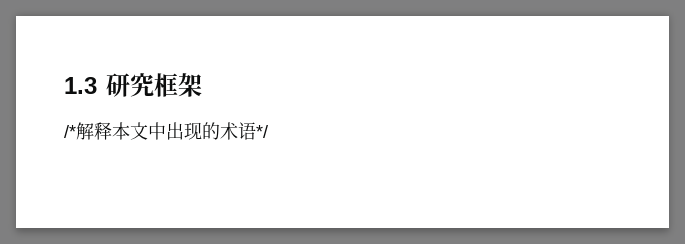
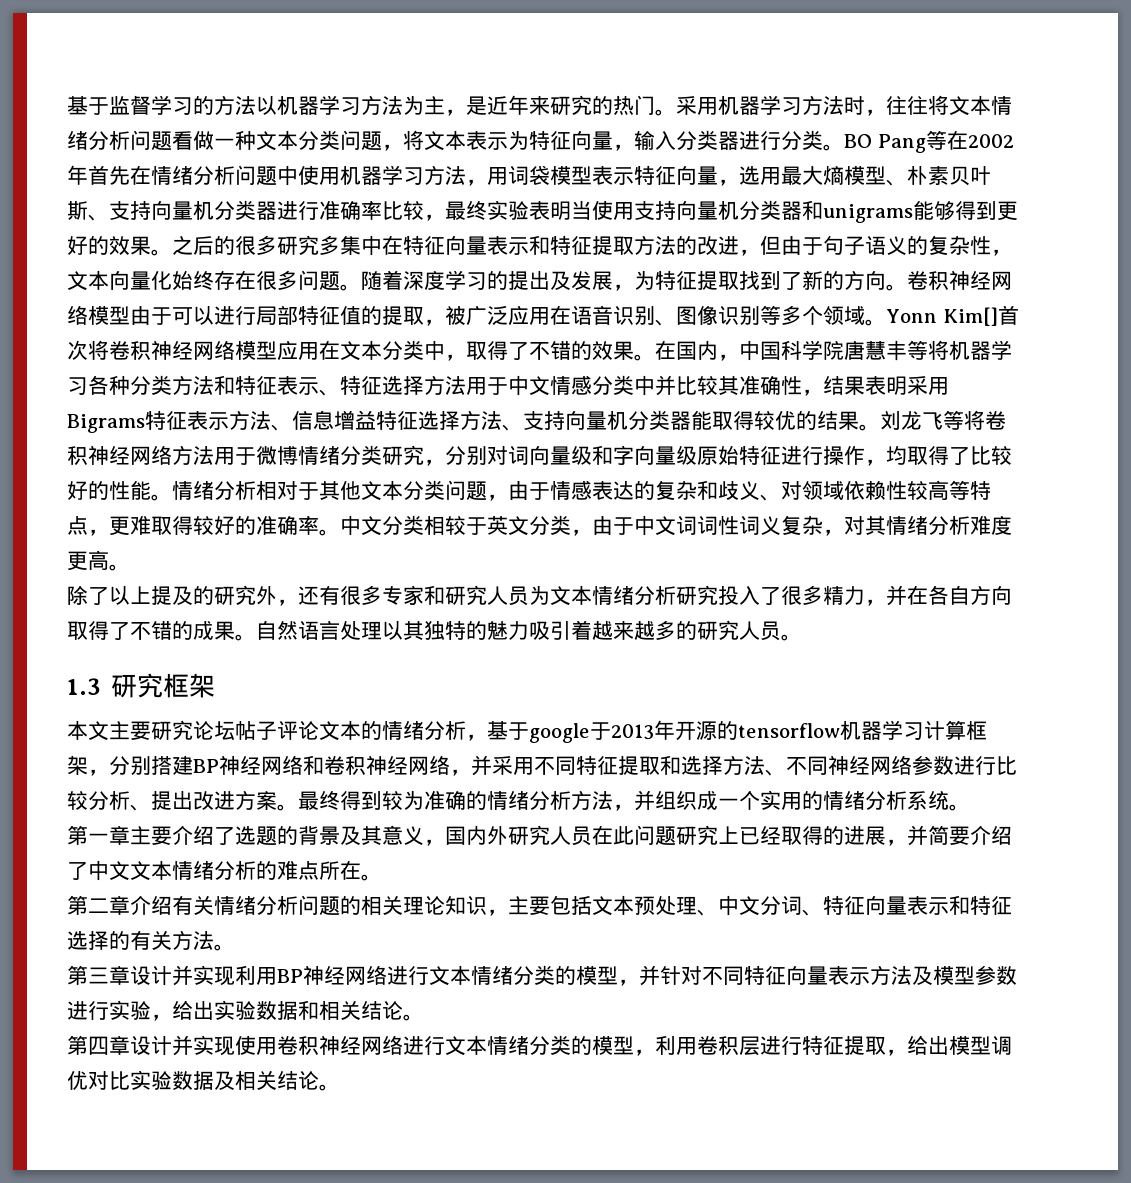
+ 基于监督学习的方法以机器学习方法为主，是近年来研究的热门。采用机器学习方法时，往往将文本情绪分析问题看做一种文本分类问题，将文本表示为特征向量，输入分类器进行分类。BO Pang等在2002年首先在情绪分析问题中使用机器学习方法，用词袋模型表示特征向量，选用最大熵模型、朴素贝叶斯、支持向量机分类器进行准确率比较，最终实验表明当使用支持向量机分类器和unigrams能够得到更好的效果。之后的很多研究多集中在特征向量表示和特征提取方法的改进，但由于句子语义的复杂性，文本向量化始终存在很多问题。随着深度学习的提出及发展，为特征提取找到了新的方向。卷积神经网络模型由于可以进行局部特征值的提取，被广泛应用在语音识别、图像识别等多个领域。Yonn Kim[]首次将卷积神经网络模型应用在文本分类中，取得了不错的效果。在国内，中国科学院唐慧丰等将机器学习各种分类方法和特征表示、特征选择方法用于中文情感分类中并比较其准确性，结果表明采用Bigrams特征表示方法、信息增益特征选择方法、支持向量机分类器能取得较优的结果。刘龙飞等将卷积神经网络方法用于微博情绪分类研究，分别对词向量级和字向量级原始特征进行操作，均取得了比较好的性能。情绪分析相对于其他文本分类问题，由于情感表达的复杂和歧义、对领域依赖性较高等特点，更难取得较好的准确率。中文分类相较于英文分类，由于中文词词性词义复杂，对其情绪分析难度更高。
+ 除了以上提及的研究外，还有很多专家和研究人员为文本情绪分析研究投入了很多精力，并在各自方向取得了不错的成果。自然语言处理以其独特的魅力吸引着越来越多的研究人员。
  1.3研究框架
- /*解释本文中出现的术语*/
+ 本文主要研究论坛帖子评论文本的情绪分析，基于google于2013年开源的tensorflow机器学习计算框架，分别搭建BP神经网络和卷积神经网络，并采用不同特征提取和选择方法、不同神经网络参数进行比较分析、提出改进方案。最终得到较为准确的情绪分析方法，并组织成一个实用的情绪分析系统。
+ 第一章主要介绍了选题的背景及其意义，国内外研究人员在此问题研究上已经取得的进展，并简要介绍了中文文本情绪分析的难点所在。
+ 第二章介绍有关情绪分析问题的相关理论知识，主要包括文本预处理、中文分词、特征向量表示和特征选择的有关方法。
+ 第三章设计并实现利用BP神经网络进行文本情绪分类的模型，并针对不同特征向量表示方法及模型参数进行实验，给出实验数据和相关结论。
+ 第四章设计并实现使用卷积神经网络进行文本情绪分类的模型，利用卷积层进行特征提取，给出模型调优对比实验数据及相关结论。

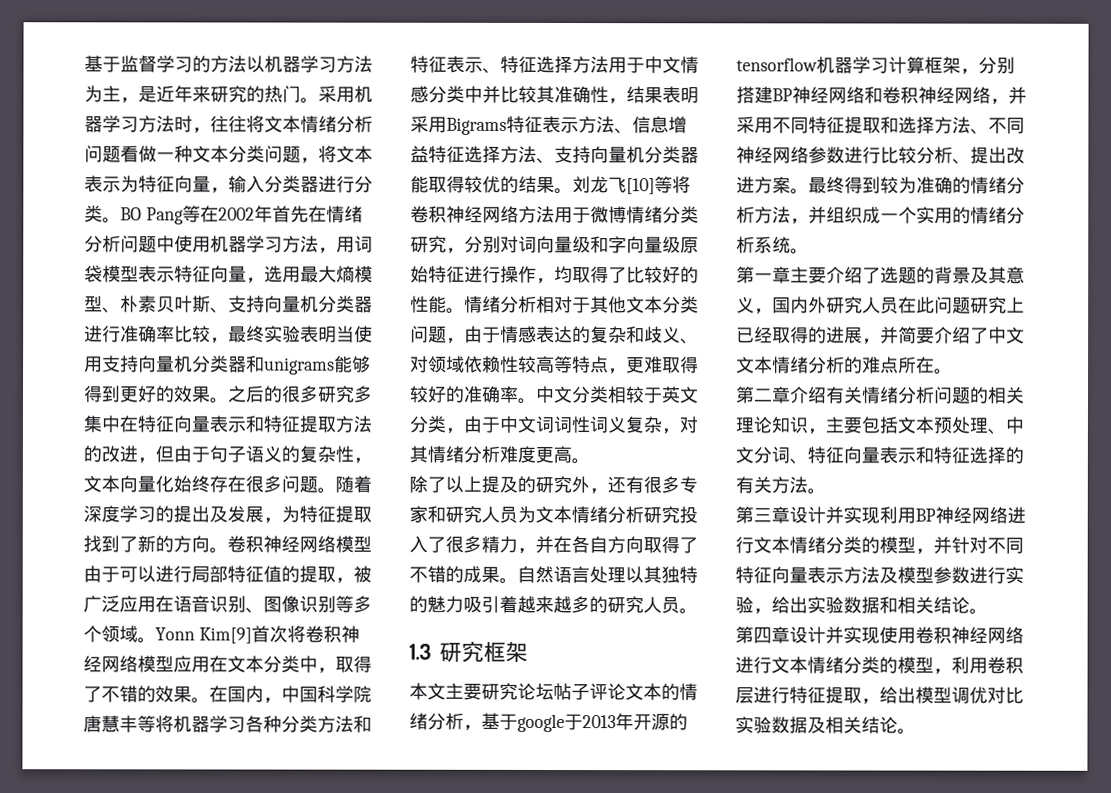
- Yonn Kim[]首次将卷积神经网络模型应用在文本分类中，取得了不错的效果。
+ Yonn Kim[9]首次将卷积神经网络模型应用在文本分类中，取得了不错的效果。
- 刘龙飞等将卷积神经网络方法用于微博情绪分类研究，分别对词向量级和字向量级原始特征进行操作，均取得了比较好的性能。
+ 刘龙飞[10]等将卷积神经网络方法用于微博情绪分类研究，分别对词向量级和字向量级原始特征进行操作，均取得了比较好的性能。

